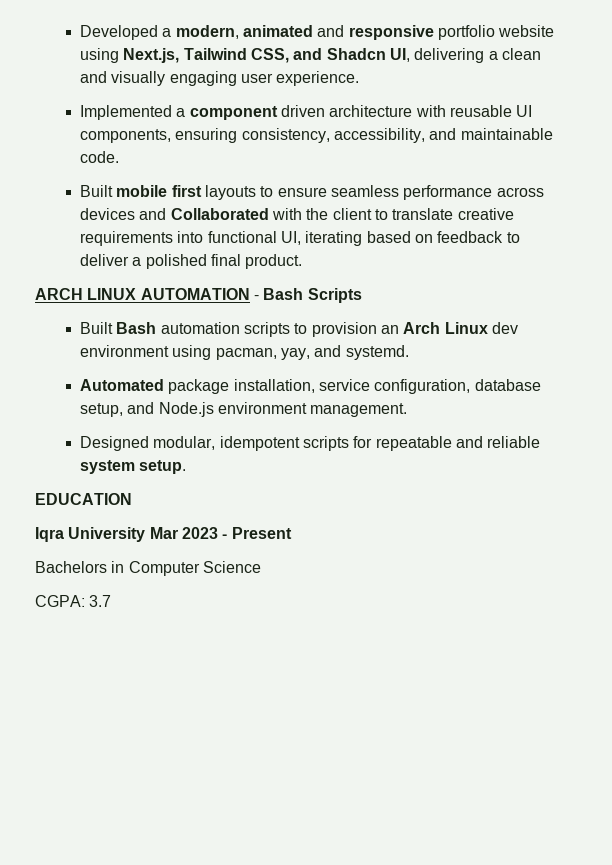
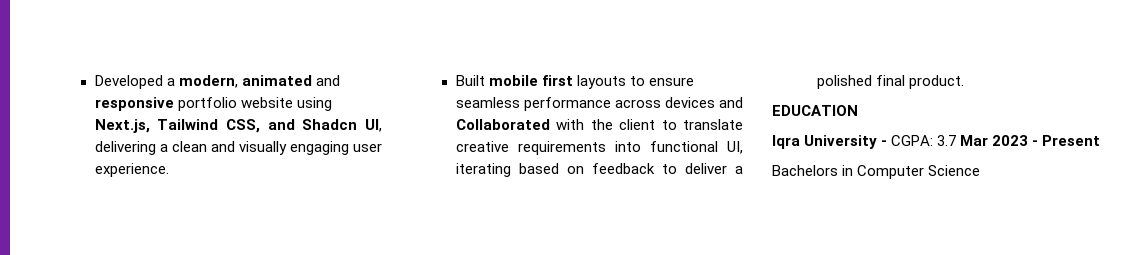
- Implemented a component driven architecture with reusable UI components, ensuring consistency, accessibility, and maintainable code.
- ARCH LINUX AUTOMATION - Bash Scripts
- Built Bash automation scripts to provision an Arch Linux dev environment using pacman, yay, and systemd.
- Automated package installation, service configuration, database setup, and Node.js environment management.
- Designed modular, idempotent scripts for repeatable and reliable system setup.
- Iqra University Mar 2023 - Present
+ Iqra University - CGPA: 3.7 Mar 2023 - Present
- CGPA: 3.7

